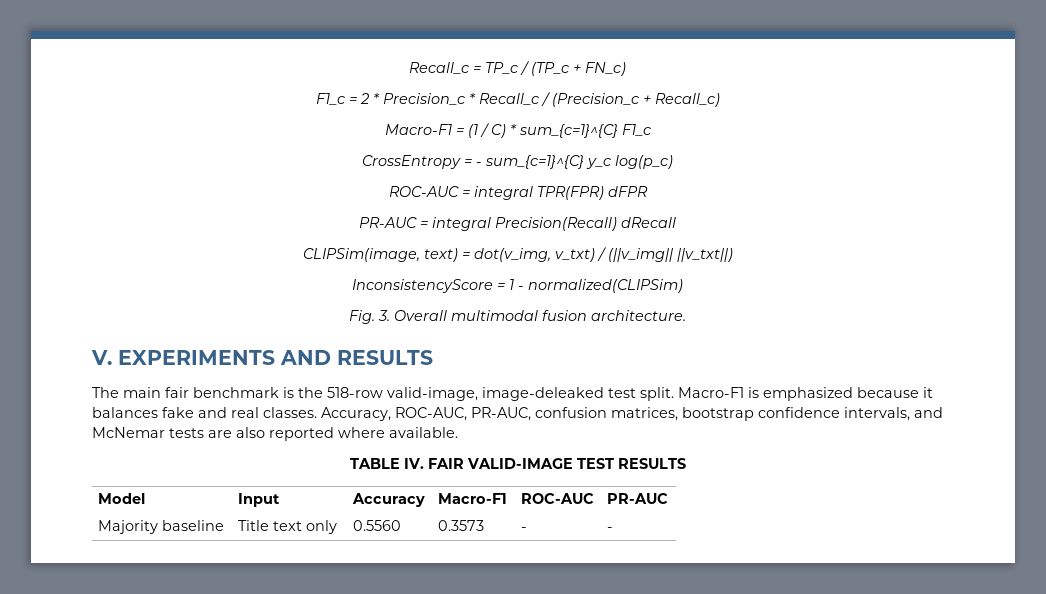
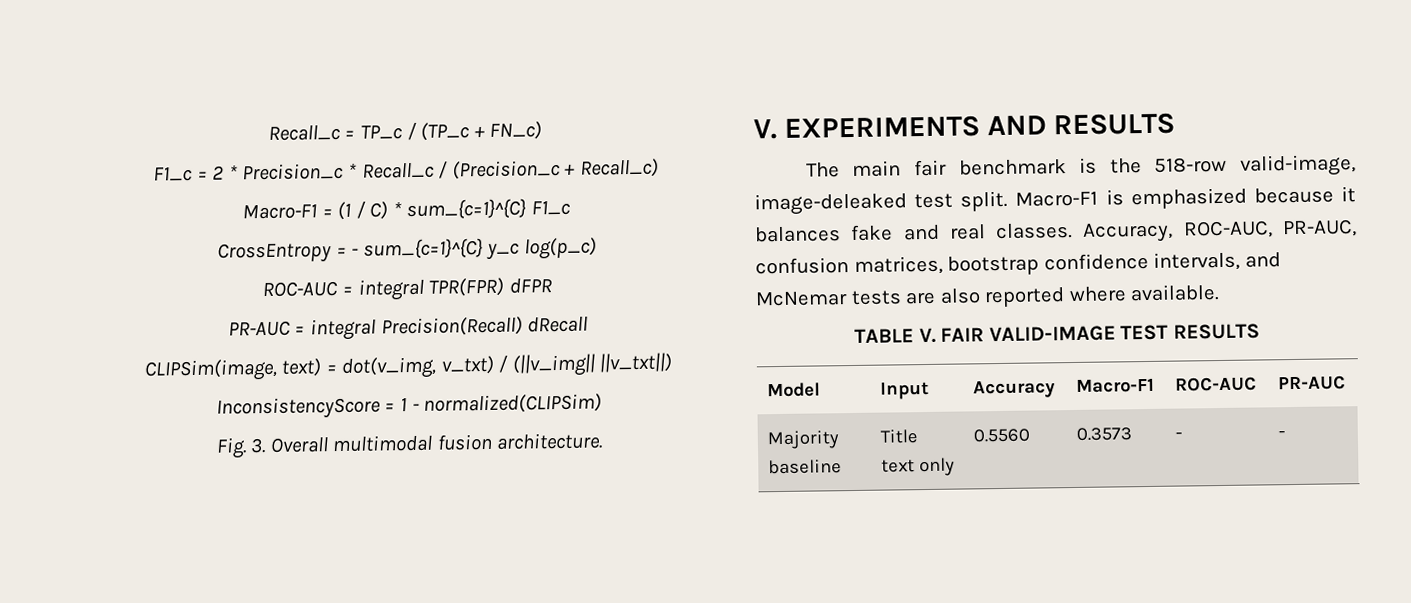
- TABLE IV. FAIR VALID-IMAGE TEST RESULTS
+ TABLE V. FAIR VALID-IMAGE TEST RESULTS

